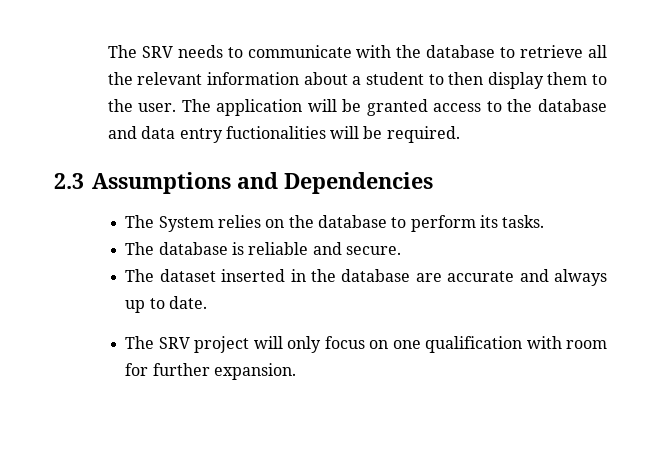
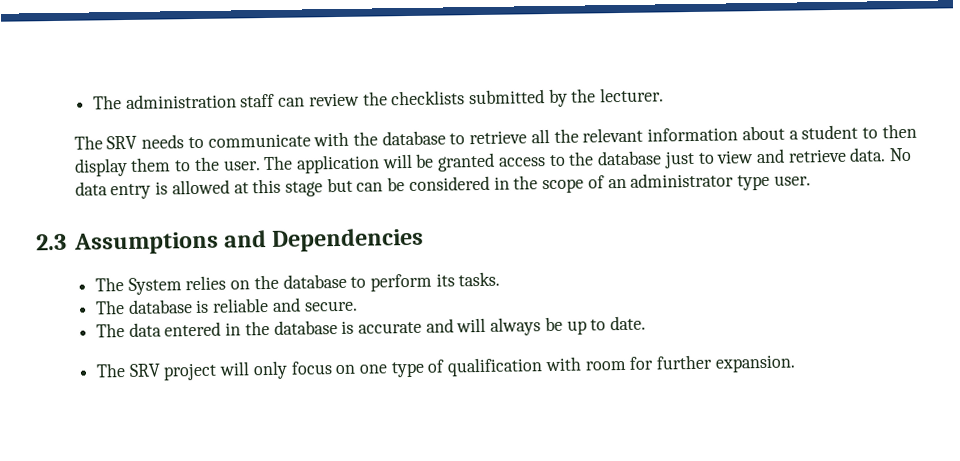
+ The administration staff can review the checklists submitted by the lecturer.
- The application will be granted access to the database and data entry fuctionalities will be required.
+ The application will be granted access to the database just to view and retrieve data. No data entry is allowed at this stage but can be considered in the scope of an administrator type user.
- The dataset inserted in the database are accurate and always up to date.
+ The data entered in the database is accurate and will always be up to date.
- The SRV project will only focus on one qualification with room for further expansion.
+ The SRV project will only focus on one type of qualification with room for further expansion.

